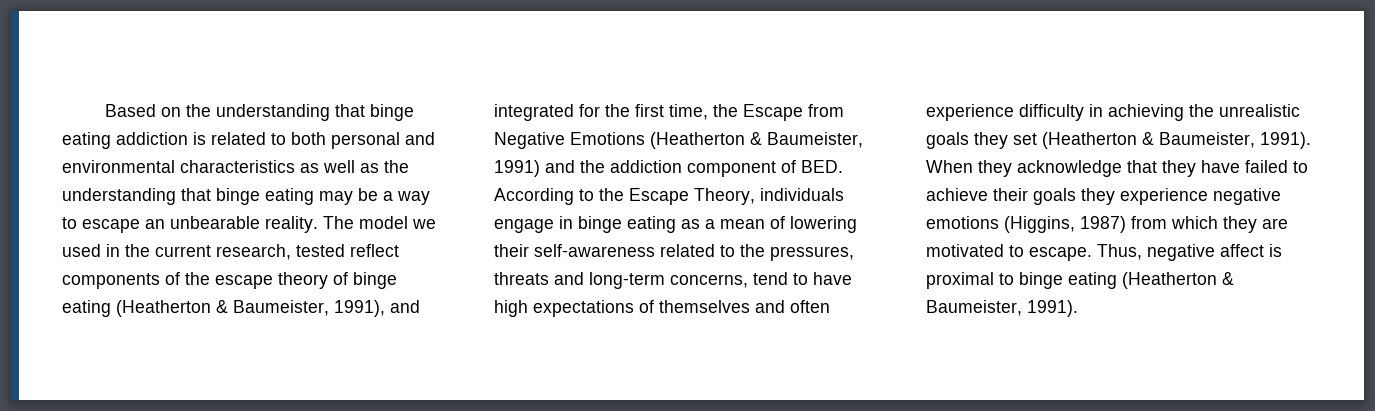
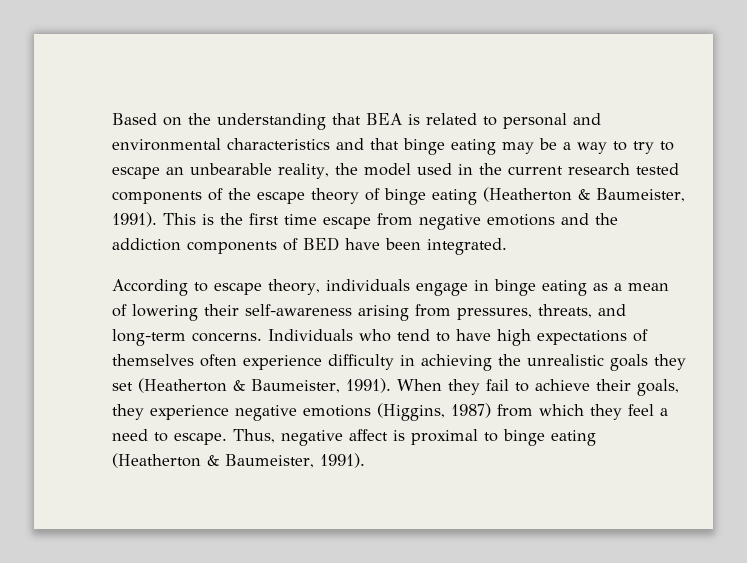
- Based on the understanding that binge eating addiction is related to both personal and environmental characteristics as well as the understanding that binge eating may be a way to escape an unbearable reality. The model we used in the current research, tested reflect components of the escape theory of binge eating (Heatherton & Baumeister, 1991), and integrated for the first time, the Escape from Negative Emotions (Heatherton & Baumeister, 1991) and the addiction component of BED. According to the Escape Theory, individuals engage in binge eating as a mean of lowering their self-awareness related to the pressures, threats and long-term concerns, tend to have high expectations of themselves and often experience difficulty in achieving the unrealistic goals they set (Heatherton & Baumeister, 1991).
+ Based on the understanding that BEA is related to personal and environmental characteristics and that binge eating may be a way to try to escape an unbearable reality, the model used in the current research tested components of the escape theory of binge eating (Heatherton & Baumeister, 1991). This is the first time escape from negative emotions and the addiction components of BED have been integrated.
+ According to escape theory, individuals engage in binge eating as a mean of lowering their self-awareness arising from pressures, threats, and long-term concerns. Individuals who tend to have high expectations of themselves often experience difficulty in achieving the unrealistic goals they set (Heatherton & Baumeister, 1991).
- When they acknowledge that they have failed to achieve their goals they experience negative emotions (Higgins, 1987) from which they are motivated to escape.
+ When they fail to achieve their goals, they experience negative emotions (Higgins, 1987) from which they feel a need to escape.

